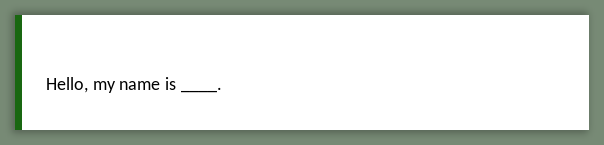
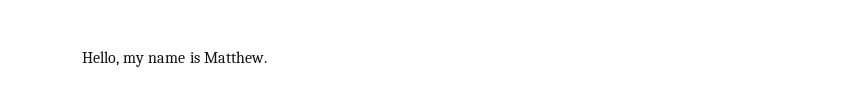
- Hello, my name is ____.
+ Hello, my name is Matthew.

